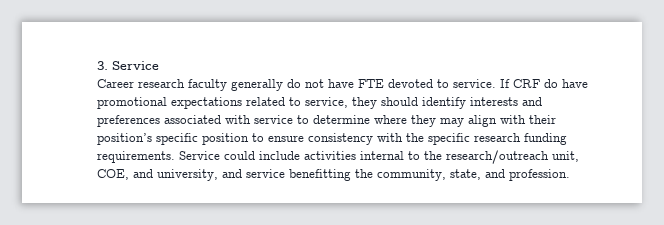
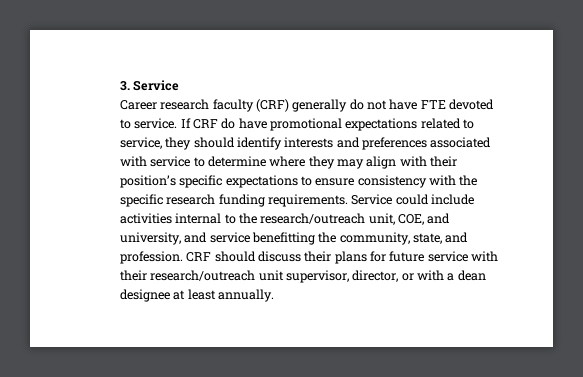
- Career research faculty generally do not have FTE devoted to service.
+ Career research faculty (CRF) generally do not have FTE devoted to service.
- If CRF do have promotional expectations related to service, they should identify interests and preferences associated with service to determine where they may align with their position’s specific position to ensure consistency with the specific research funding requirements.
+ If CRF do have promotional expectations related to service, they should identify interests and preferences associated with service to determine where they may align with their position’s specific expectations to ensure consistency with the specific research funding requirements.
+ CRF should discuss their plans for future service with their research/outreach unit supervisor, director, or with a dean designee at least annually.

